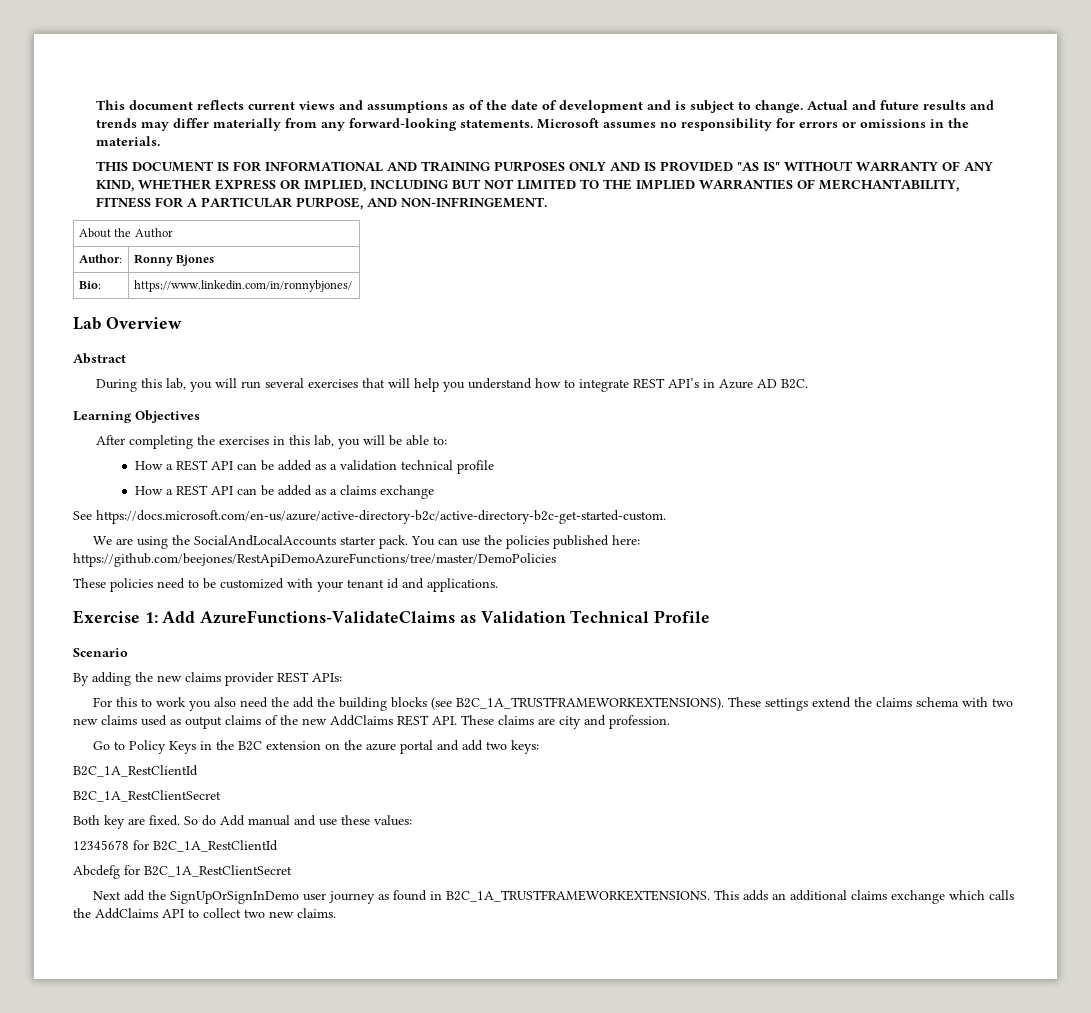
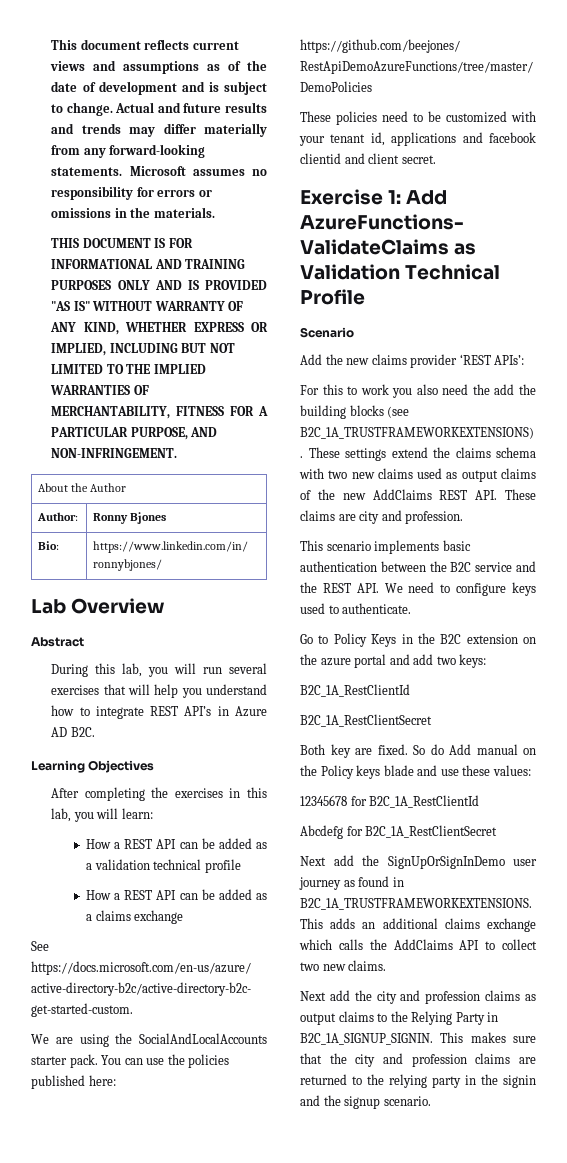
- After completing the exercises in this lab, you will be able to:
+ After completing the exercises in this lab, you will learn:
- These policies need to be customized with your tenant id and applications.
+ These policies need to be customized with your tenant id, applications and facebook clientid and client secret.
- By adding the new claims provider REST APIs:
+ Add the new claims provider ‘REST APIs’:
+ This scenario implements basic authentication between the B2C service and the REST API. We need to configure keys used to authenticate.
- So do Add manual and use these values:
+ So do Add manual on the Policy keys blade and use these values:
+ Next add the city and profession claims as output claims to the Relying Party in B2C_1A_SIGNUP_SIGNIN. This makes sure that the city and profession claims are returned to the relying party in the signin and the signup scenario.

